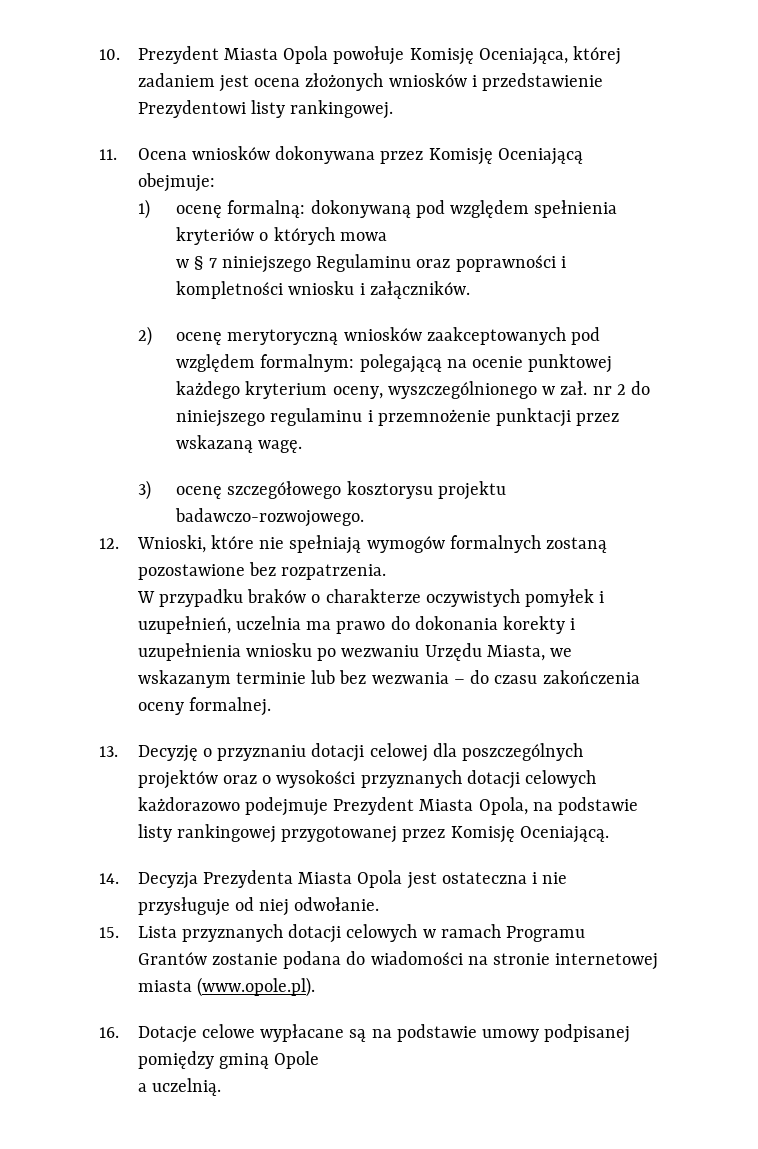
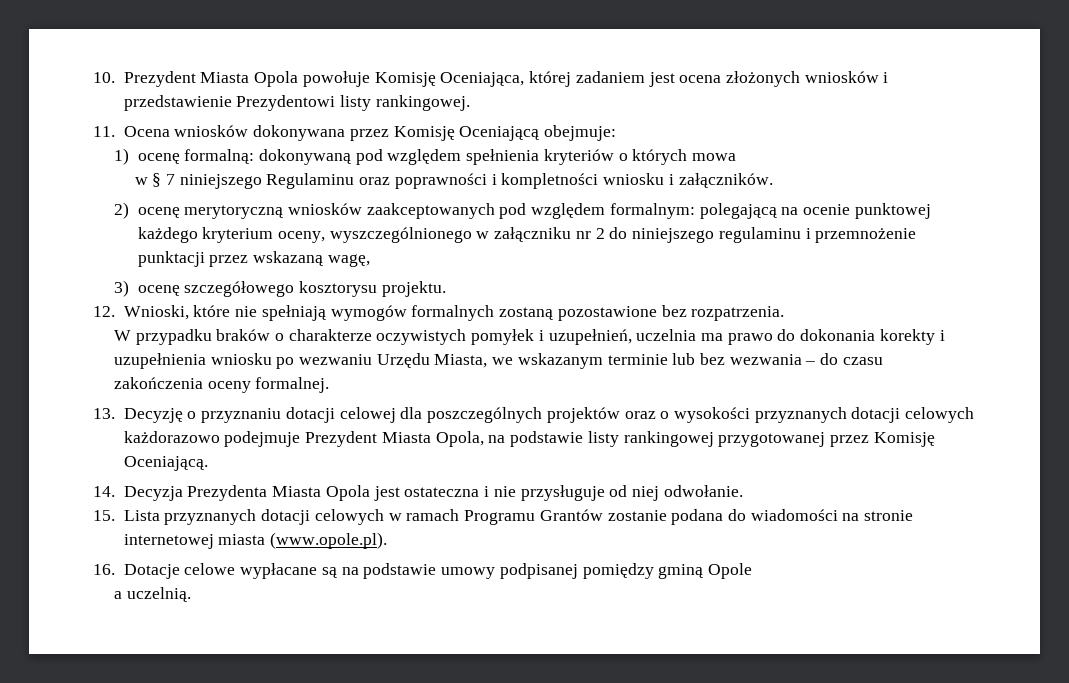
- 2) ocenę merytoryczną wniosków zaakceptowanych pod względem formalnym: polegającą na ocenie punktowej każdego kryterium oceny, wyszczególnionego w zał. nr 2 do niniejszego regulaminu i przemnożenie punktacji przez wskazaną wagę.
+ 2) ocenę merytoryczną wniosków zaakceptowanych pod względem formalnym: polegającą na ocenie punktowej każdego kryterium oceny, wyszczególnionego w załączniku nr 2 do niniejszego regulaminu i przemnożenie punktacji przez wskazaną wagę,
- 3) ocenę szczegółowego kosztorysu projektu badawczo-rozwojowego.
+ 3) ocenę szczegółowego kosztorysu projektu.

